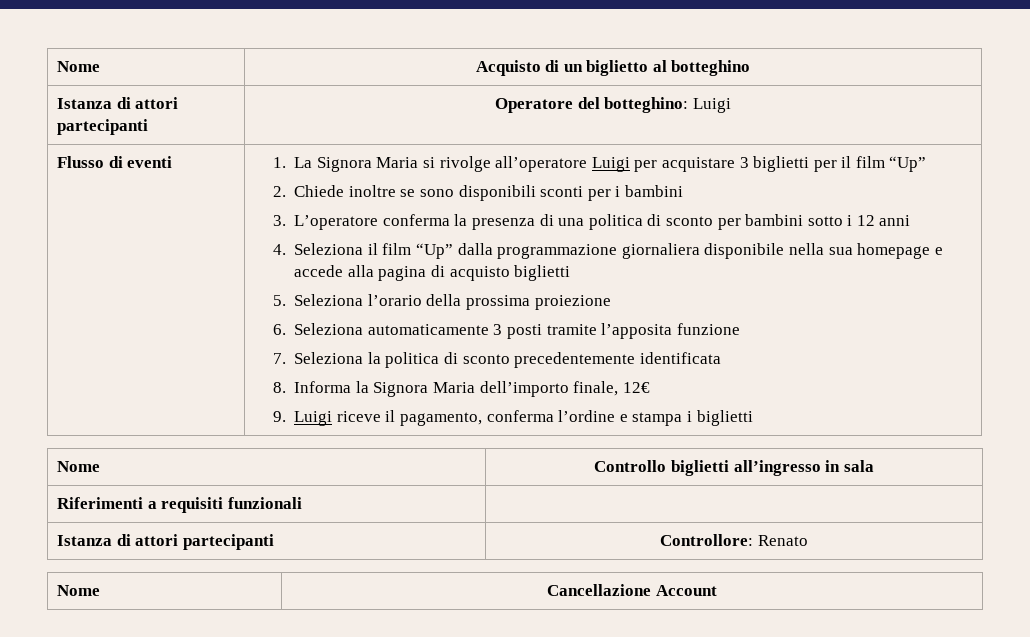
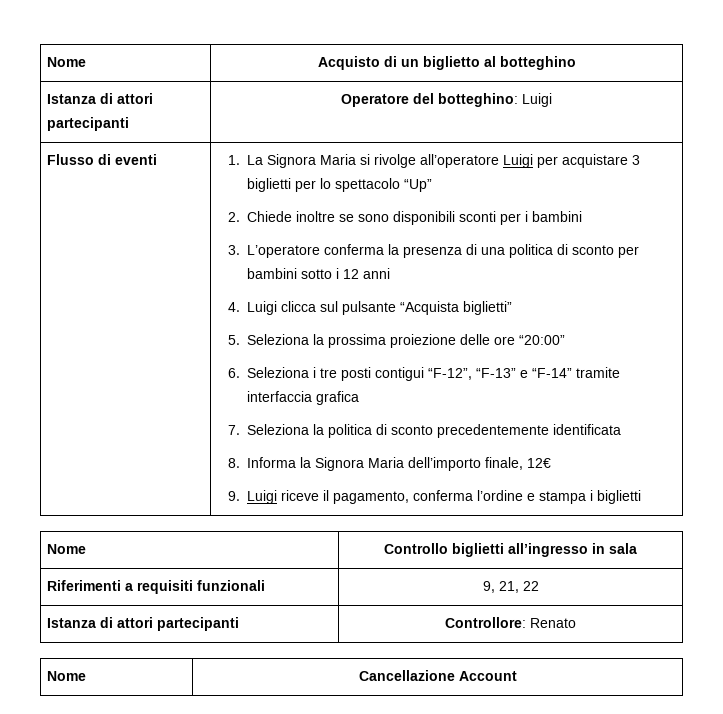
- 1. La Signora Maria si rivolge all’operatore Luigi per acquistare 3 biglietti per il film “Up”
+ 1. La Signora Maria si rivolge all’operatore Luigi per acquistare 3 biglietti per lo spettacolo “Up”
- 4. Seleziona il film “Up” dalla programmazione giornaliera disponibile nella sua homepage e accede alla pagina di acquisto biglietti
+ 4. Luigi clicca sul pulsante “Acquista biglietti”
- 5. Seleziona l’orario della prossima proiezione
+ 5. Seleziona la prossima proiezione delle ore “20:00”
- 6. Seleziona automaticamente 3 posti tramite l’apposita funzione
+ 6. Seleziona i tre posti contigui “F-12”, “F-13” e “F-14” tramite interfaccia grafica
- Riferimenti a requisiti funzionali |
+ Riferimenti a requisiti funzionali | 9, 21, 22

